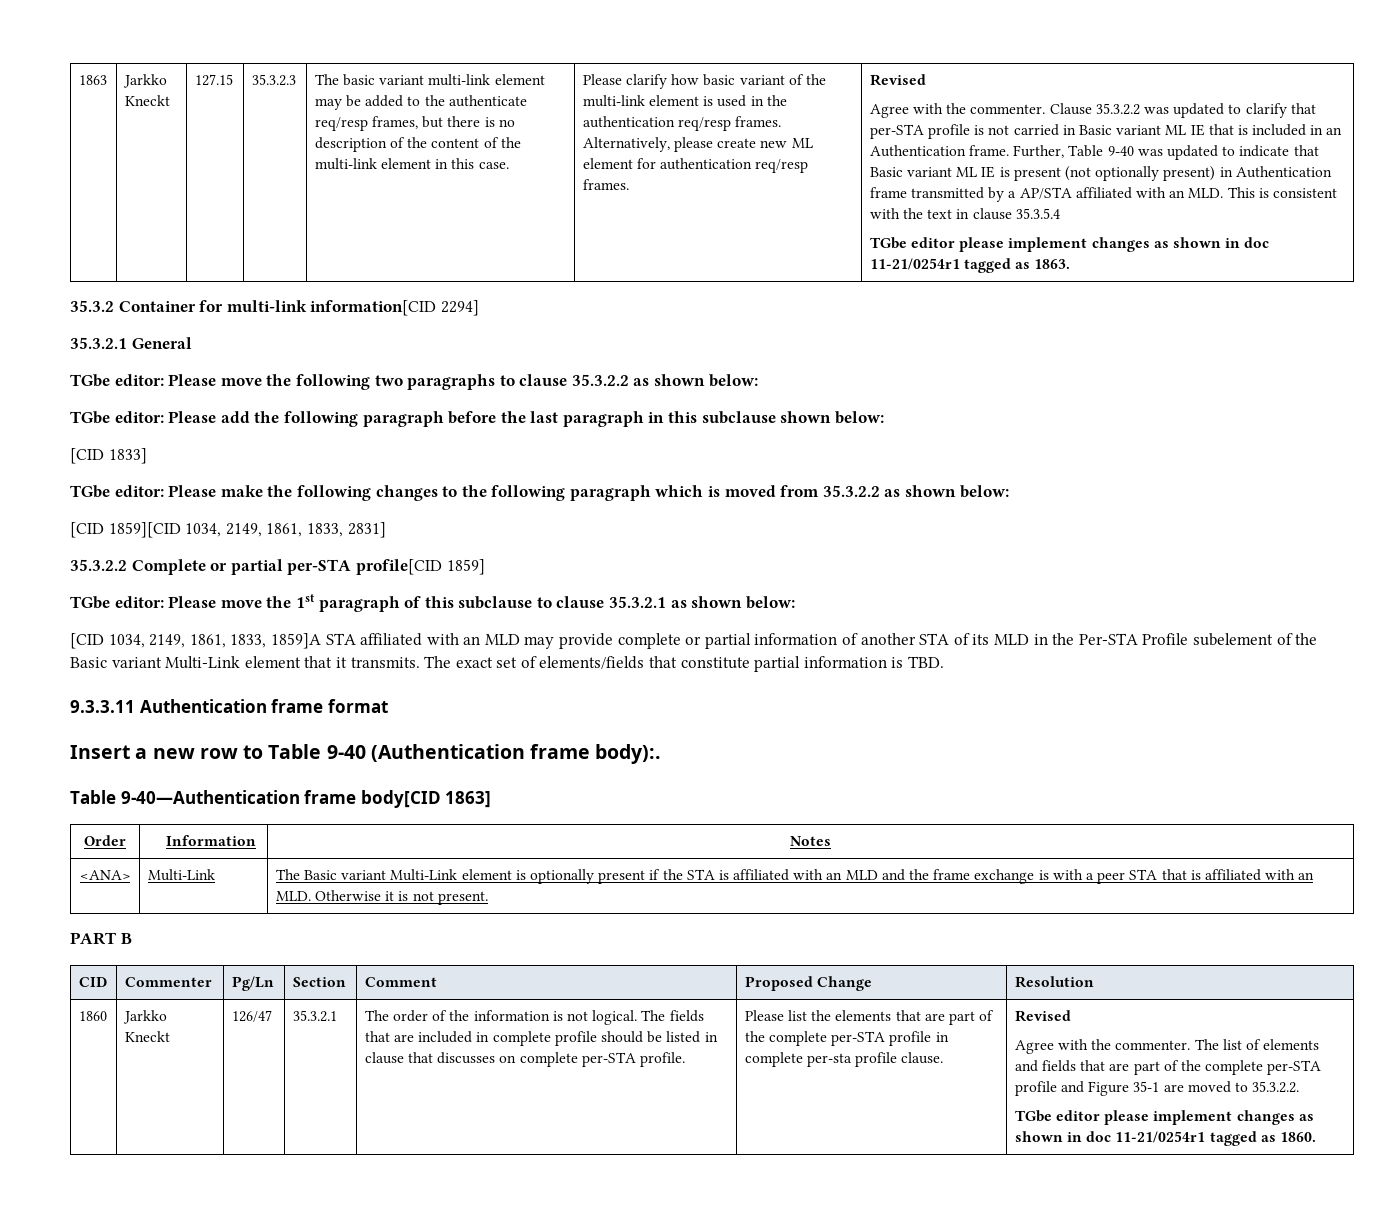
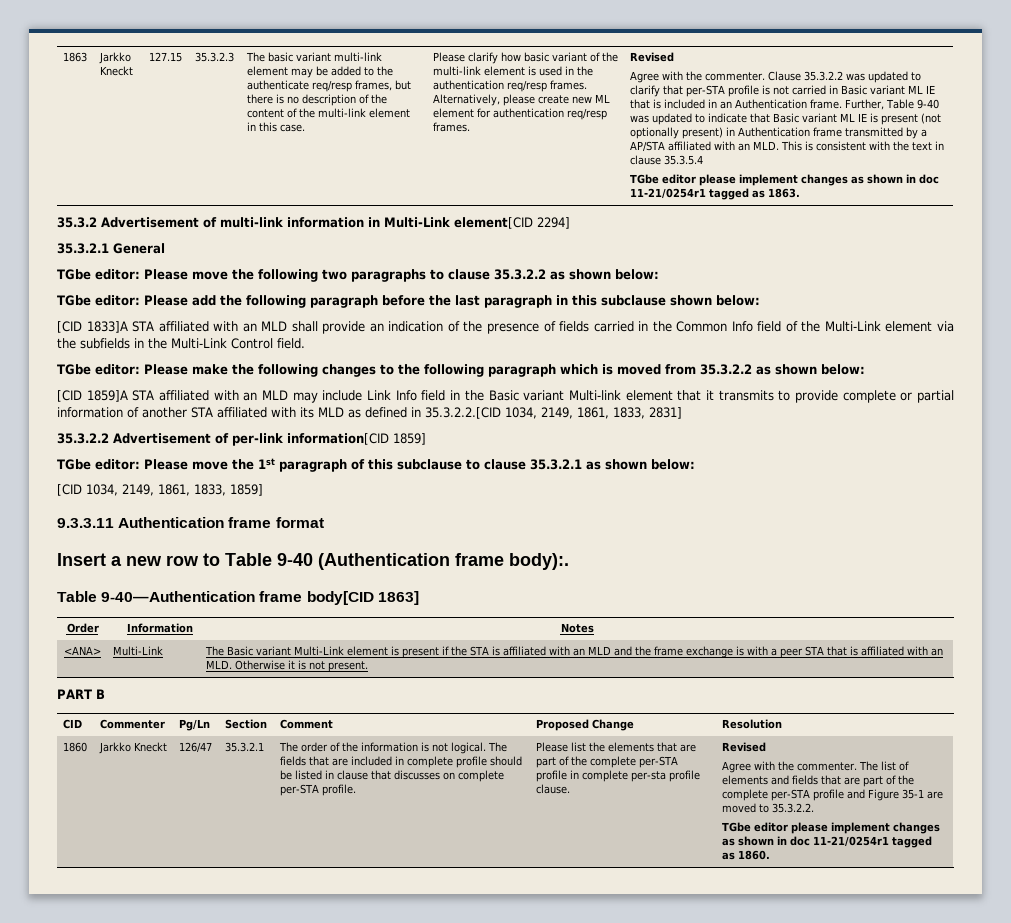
- 35.3.2 Container for multi-link information[CID 2294]
+ 35.3.2 Advertisement of multi-link information in Multi-Link element[CID 2294]
- [CID 1833]
+ [CID 1833]A STA affiliated with an MLD shall provide an indication of the presence of fields carried in the Common Info field of the Multi-Link element via the subfields in the Multi-Link Control field.
- [CID 1859][CID 1034, 2149, 1861, 1833, 2831]
+ [CID 1859]A STA affiliated with an MLD may include Link Info field in the Basic variant Multi-link element that it transmits to provide complete or partial information of another STA affiliated with its MLD as defined in 35.3.2.2.[CID 1034, 2149, 1861, 1833, 2831]
- 35.3.2.2 Complete or partial per-STA profile[CID 1859]
+ 35.3.2.2 Advertisement of per-link information[CID 1859]
- [CID 1034, 2149, 1861, 1833, 1859]A STA affiliated with an MLD may provide complete or partial information of another STA of its MLD in the Per-STA Profile subelement of the Basic variant Multi-Link element that it transmits. The exact set of elements/fields that constitute partial information is TBD.
+ [CID 1034, 2149, 1861, 1833, 1859]
- <ANA> | Multi-Link | The Basic variant Multi-Link element is optionally present if the STA is affiliated with an MLD and the frame exchange is with a peer STA that is affiliated with an MLD. Otherwise it is not present.
+ <ANA> | Multi-Link | The Basic variant Multi-Link element is present if the STA is affiliated with an MLD and the frame exchange is with a peer STA that is affiliated with an MLD. Otherwise it is not present.

